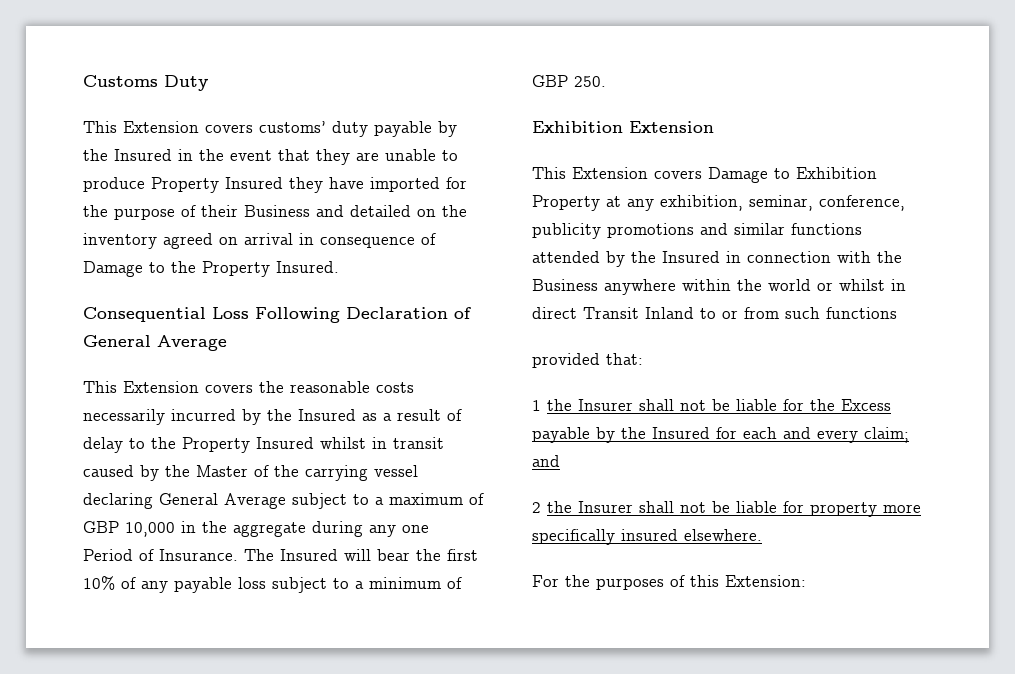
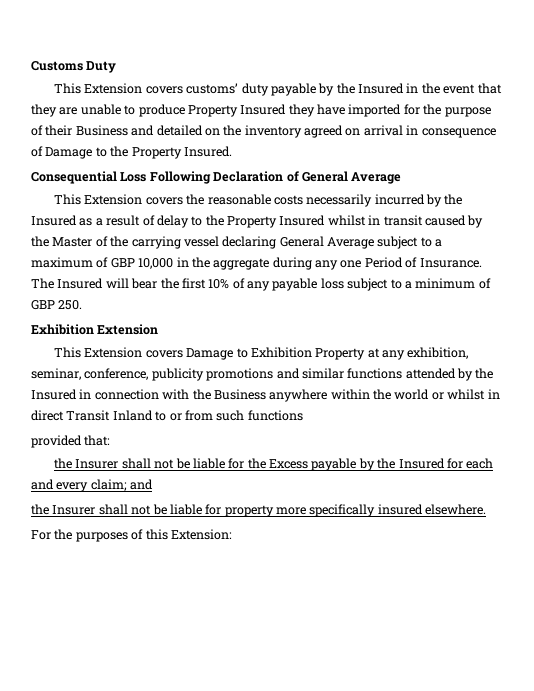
- 1 the Insurer shall not be liable for the Excess payable by the Insured for each and every claim; and
+ the Insurer shall not be liable for the Excess payable by the Insured for each and every claim; and
- 2 the Insurer shall not be liable for property more specifically insured elsewhere.
+ the Insurer shall not be liable for property more specifically insured elsewhere.

